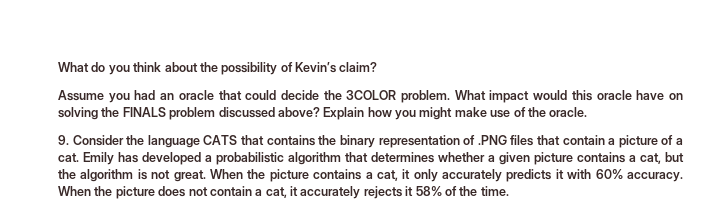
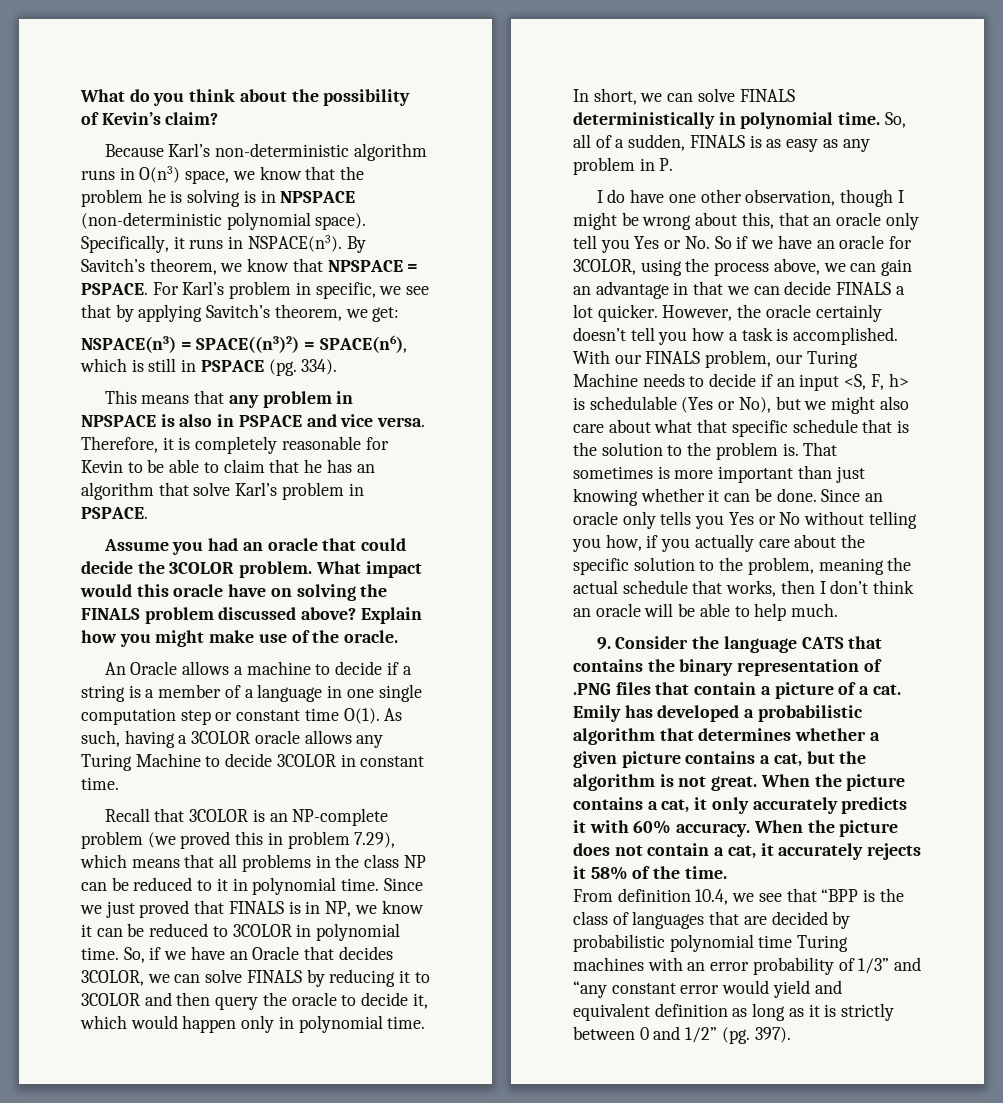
+ Because Karl’s non-deterministic algorithm runs in O(n3) space, we know that the problem he is solving is in NPSPACE (non-deterministic polynomial space). Specifically, it runs in NSPACE(n3). By Savitch’s theorem, we know that NPSPACE = PSPACE. For Karl’s problem in specific, we see that by applying Savitch’s theorem, we get:
+ NSPACE(n3) = SPACE((n3)2) = SPACE(n6), which is still in PSPACE (pg. 334).
+ This means that any problem in NPSPACE is also in PSPACE and vice versa. Therefore, it is completely reasonable for Kevin to be able to claim that he has an algorithm that solve Karl’s problem in PSPACE.
+ An Oracle allows a machine to decide if a string is a member of a language in one single computation step or constant time O(1). As such, having a 3COLOR oracle allows any Turing Machine to decide 3COLOR in constant time.
+ Recall that 3COLOR is an NP-complete problem (we proved this in problem 7.29), which means that all problems in the class NP can be reduced to it in polynomial time. Since we just proved that FINALS is in NP, we know it can be reduced to 3COLOR in polynomial time. So, if we have an Oracle that decides 3COLOR, we can solve FINALS by reducing it to 3COLOR and then query the oracle to decide it, which would happen only in polynomial time. In short, we can solve FINALS deterministically in polynomial time. So, all of a sudden, FINALS is as easy as any problem in P.
+ I do have one other observation, though I might be wrong about this, that an oracle only tell you Yes or No. So if we have an oracle for 3COLOR, using the process above, we can gain an advantage in that we can decide FINALS a lot quicker. However, the oracle certainly doesn’t tell you how a task is accomplished. With our FINALS problem, our Turing Machine needs to decide if an input <S, F, h> is schedulable (Yes or No), but we might also care about what that specific schedule that is the solution to the problem is. That sometimes is more important than just knowing whether it can be done. Since an oracle only tells you Yes or No without telling you how, if you actually care about the specific solution to the problem, meaning the actual schedule that works, then I don’t think an oracle will be able to help much.
+ From definition 10.4, we see that “BPP is the class of languages that are decided by probabilistic polynomial time Turing machines with an error probability of 1/3” and “any constant error would yield and equivalent definition as long as it is strictly between 0 and 1/2” (pg. 397).

